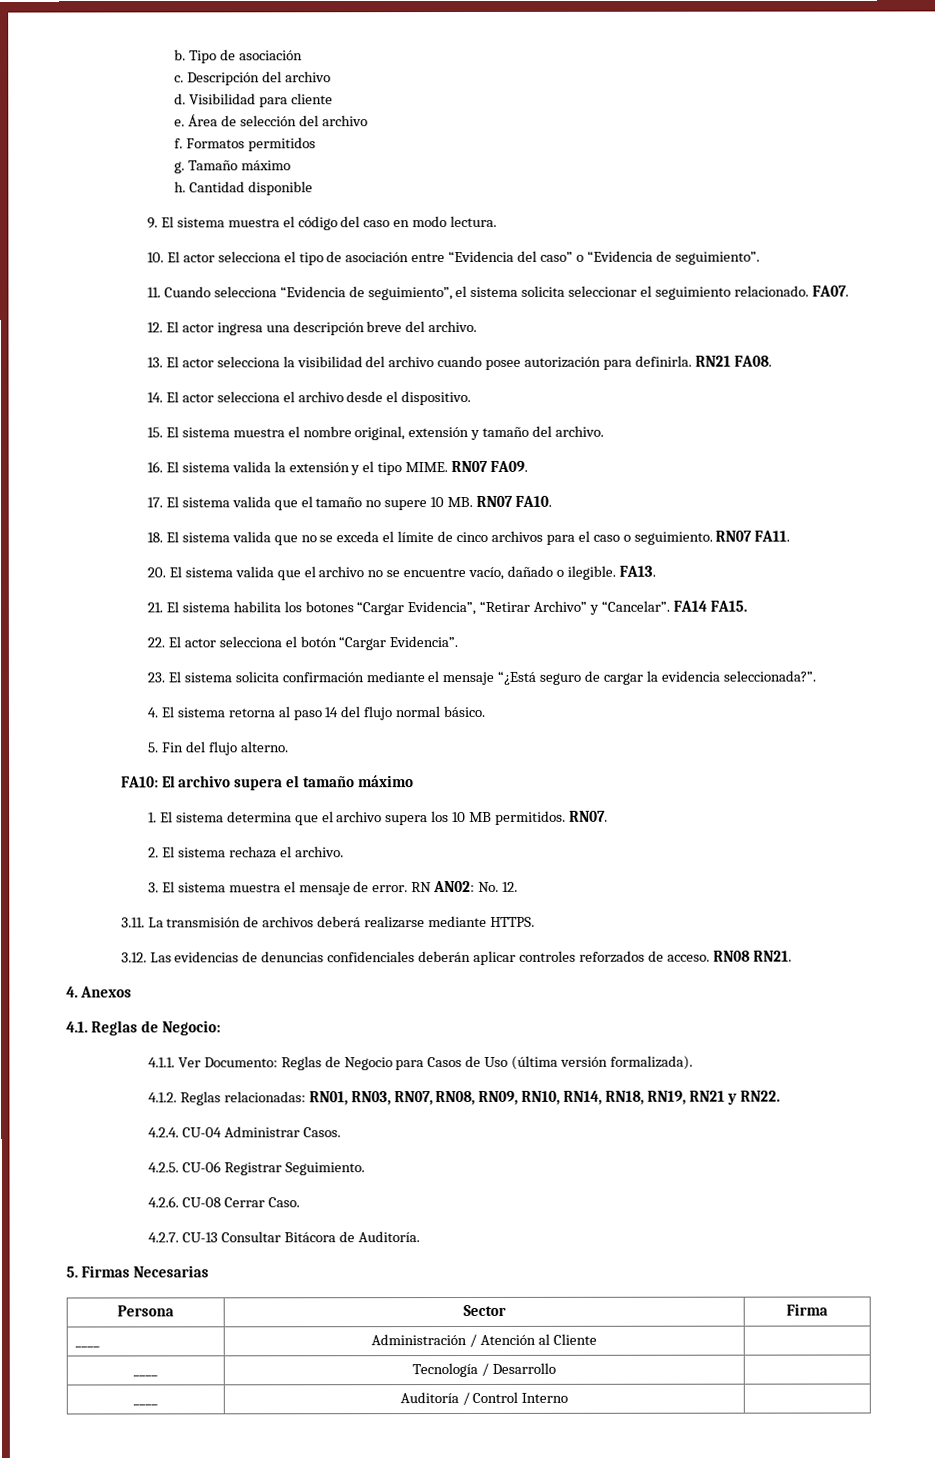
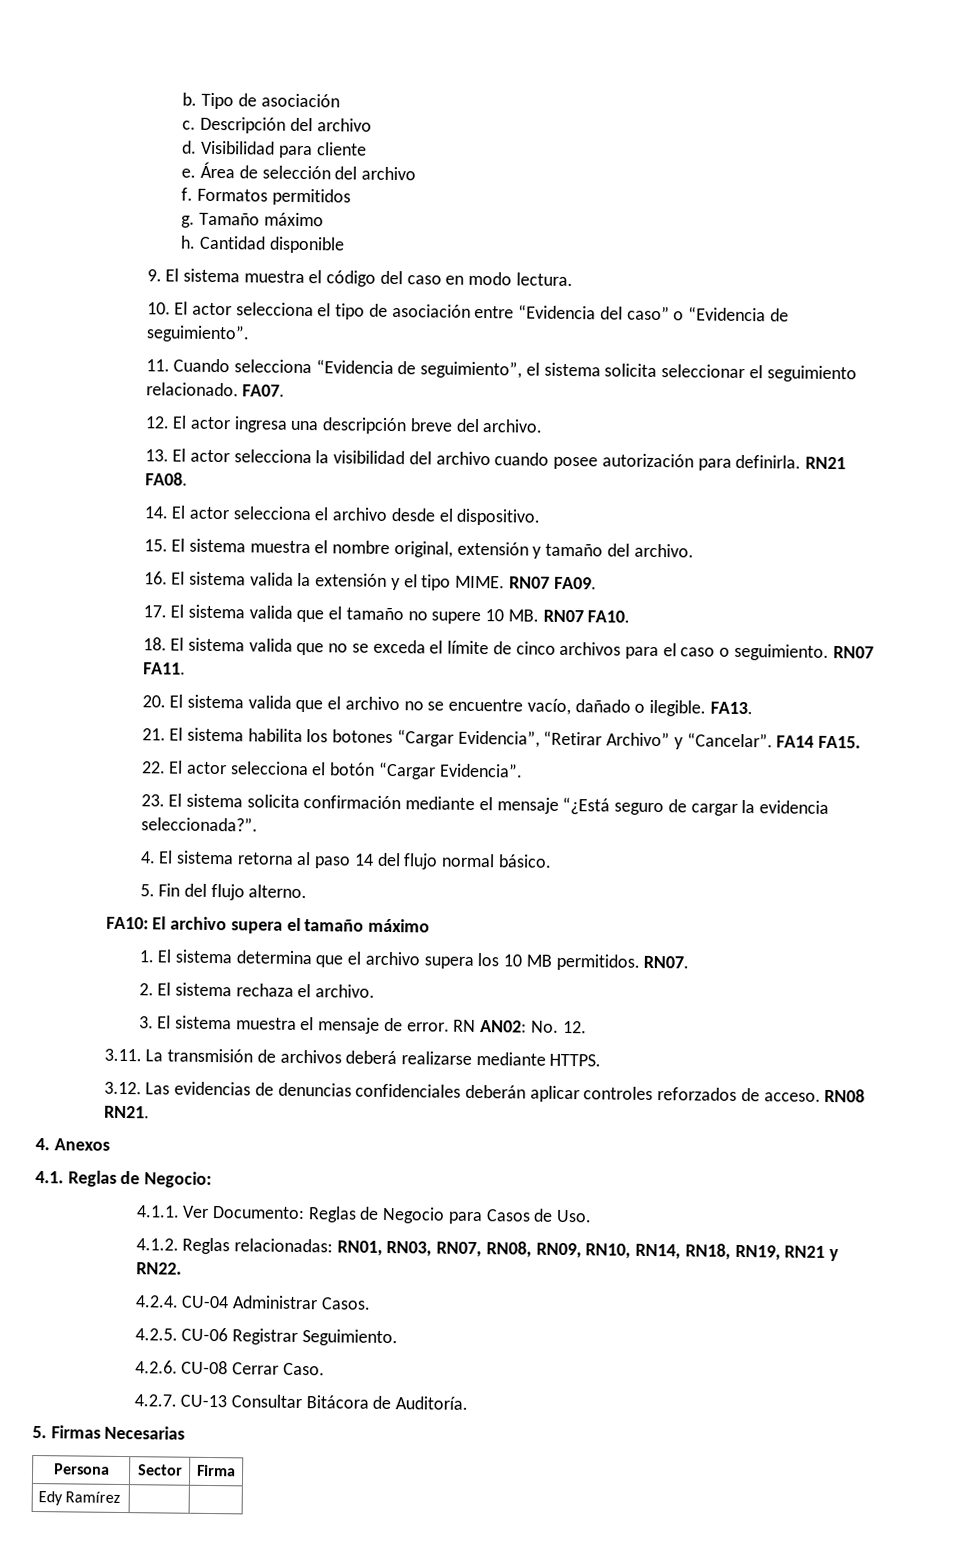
- 4.1.1. Ver Documento: Reglas de Negocio para Casos de Uso (última versión formalizada).
+ 4.1.1. Ver Documento: Reglas de Negocio para Casos de Uso.
- ____ | Administración / Atención al Cliente |
- ____ | Tecnología / Desarrollo |
- ____ | Auditoría / Control Interno |
+ Edy Ramírez | |

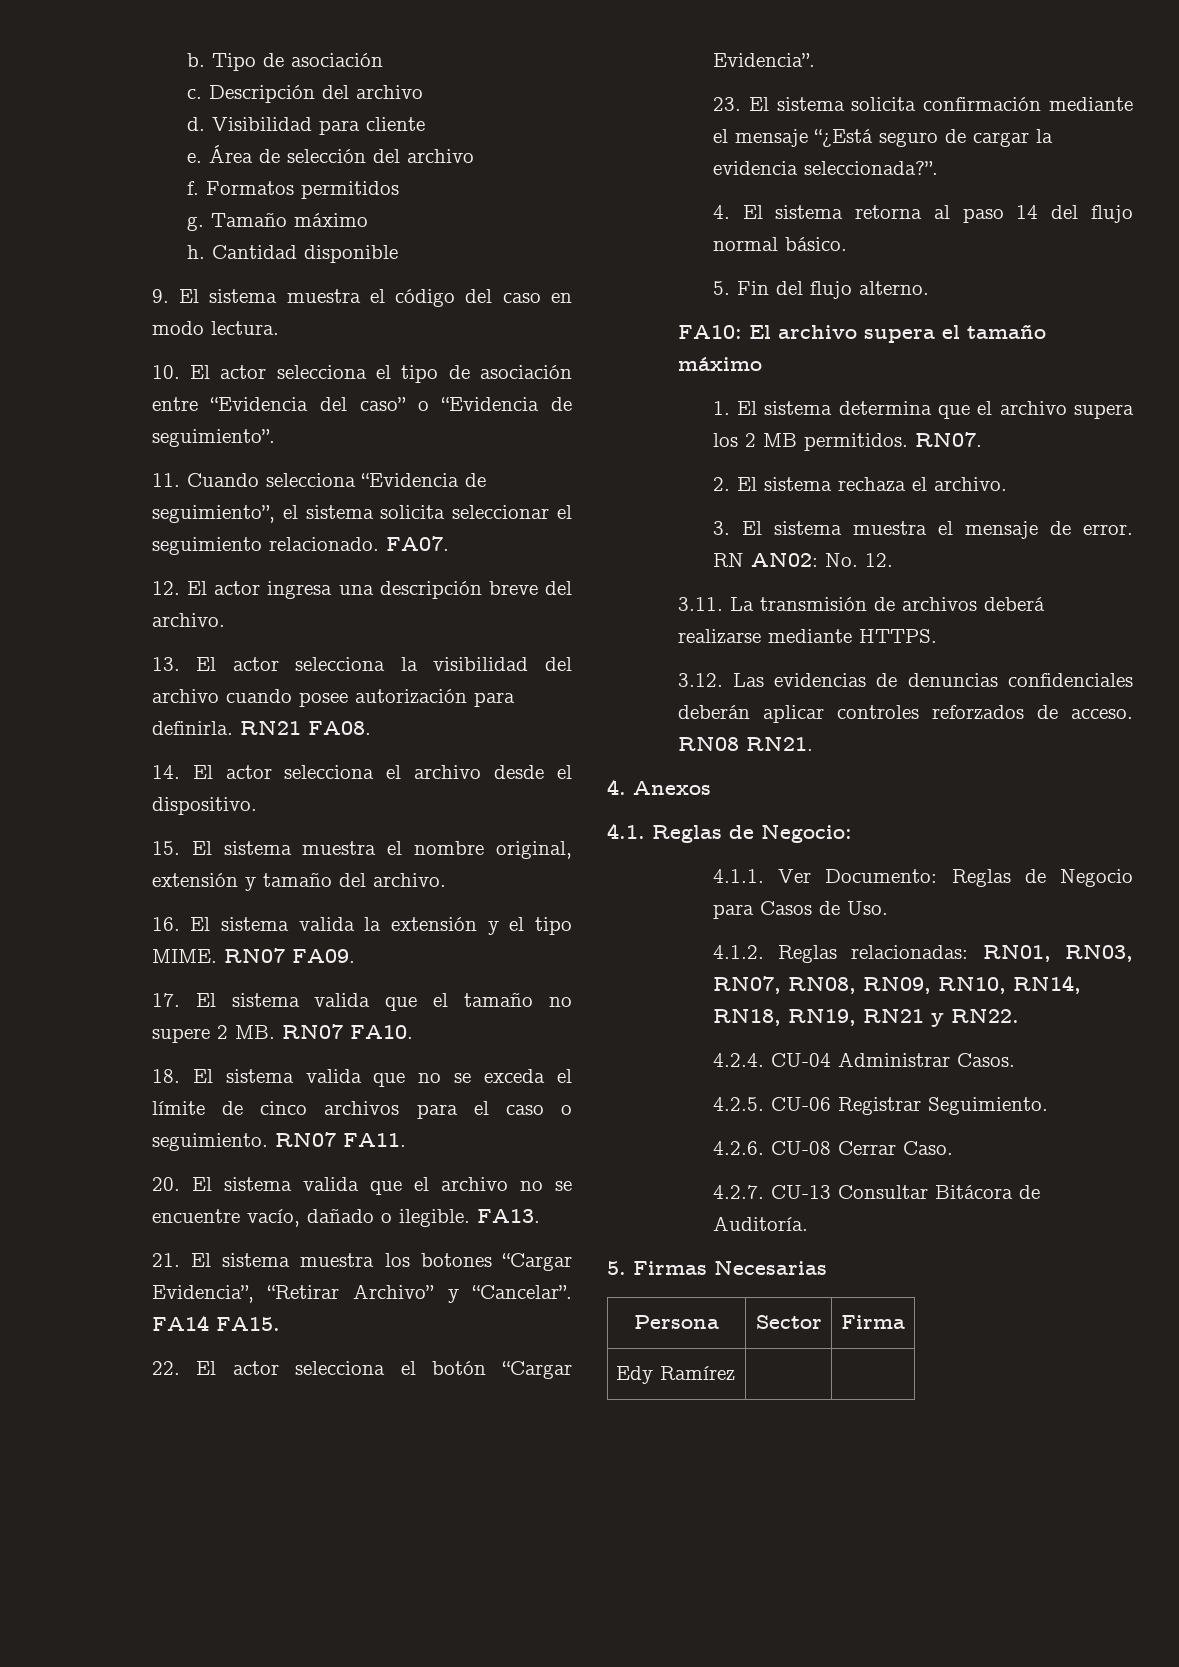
- 17. El sistema valida que el tamaño no supere 10 MB. RN07 FA10.
+ 17. El sistema valida que el tamaño no supere 2 MB. RN07 FA10.
- 21. El sistema habilita los botones “Cargar Evidencia”, “Retirar Archivo” y “Cancelar”.
+ 21. El sistema muestra los botones “Cargar Evidencia”, “Retirar Archivo” y “Cancelar”.
- 1. El sistema determina que el archivo supera los 10 MB permitidos.
+ 1. El sistema determina que el archivo supera los 2 MB permitidos.

